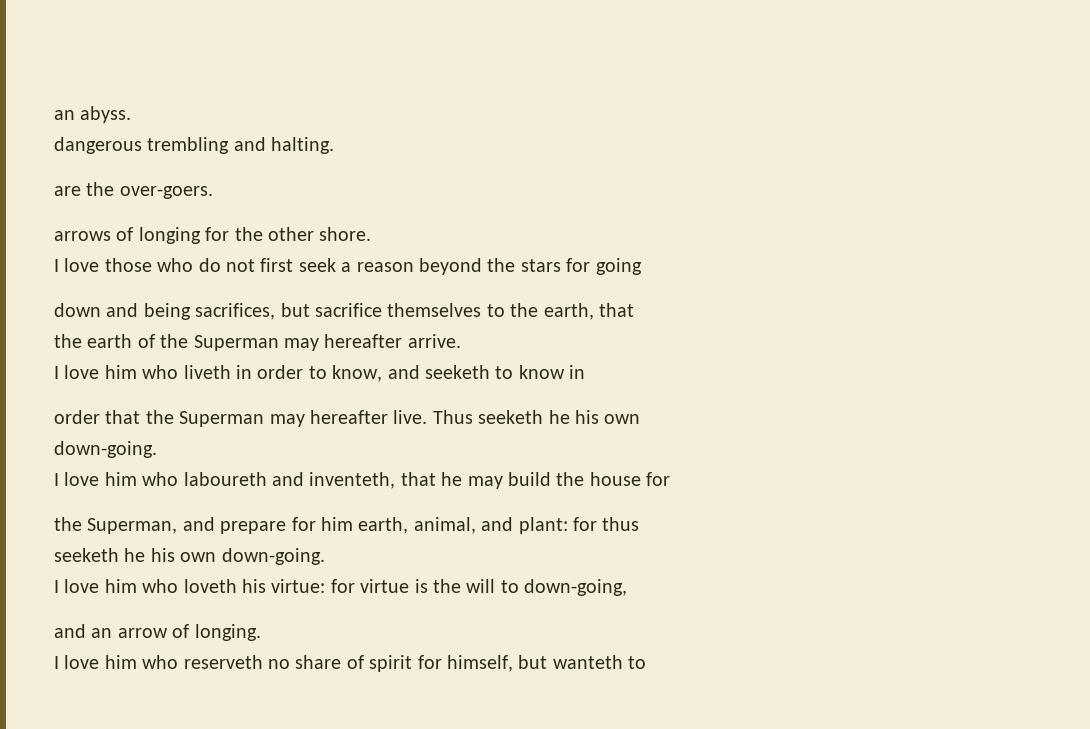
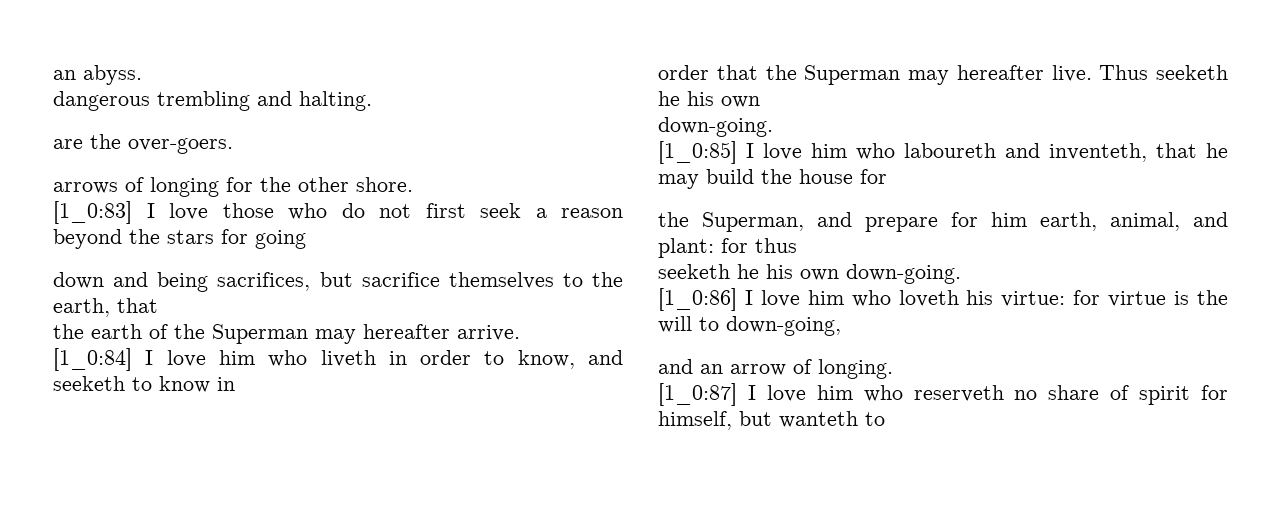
- I love those who do not first seek a reason beyond the stars for going
+ [1_0:83] I love those who do not first seek a reason beyond the stars for going
- I love him who liveth in order to know, and seeketh to know in
+ [1_0:84] I love him who liveth in order to know, and seeketh to know in
- I love him who laboureth and inventeth, that he may build the house for
+ [1_0:85] I love him who laboureth and inventeth, that he may build the house for
- I love him who loveth his virtue: for virtue is the will to down-going,
+ [1_0:86] I love him who loveth his virtue: for virtue is the will to down-going,
- I love him who reserveth no share of spirit for himself, but wanteth to
+ [1_0:87] I love him who reserveth no share of spirit for himself, but wanteth to

